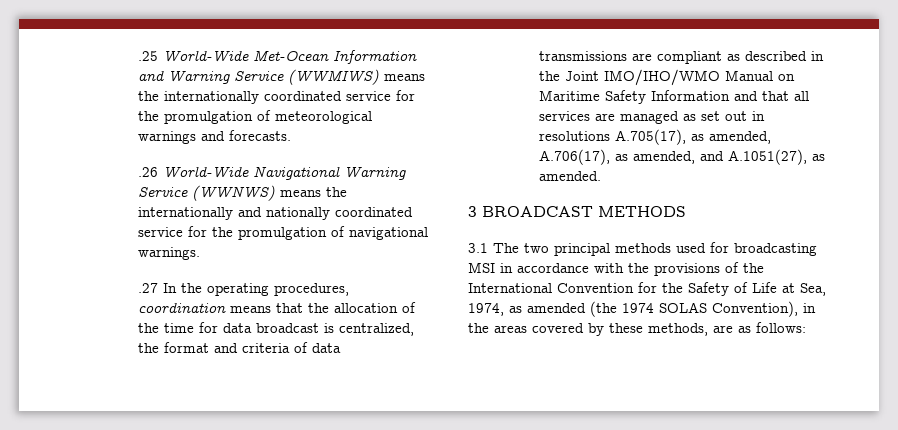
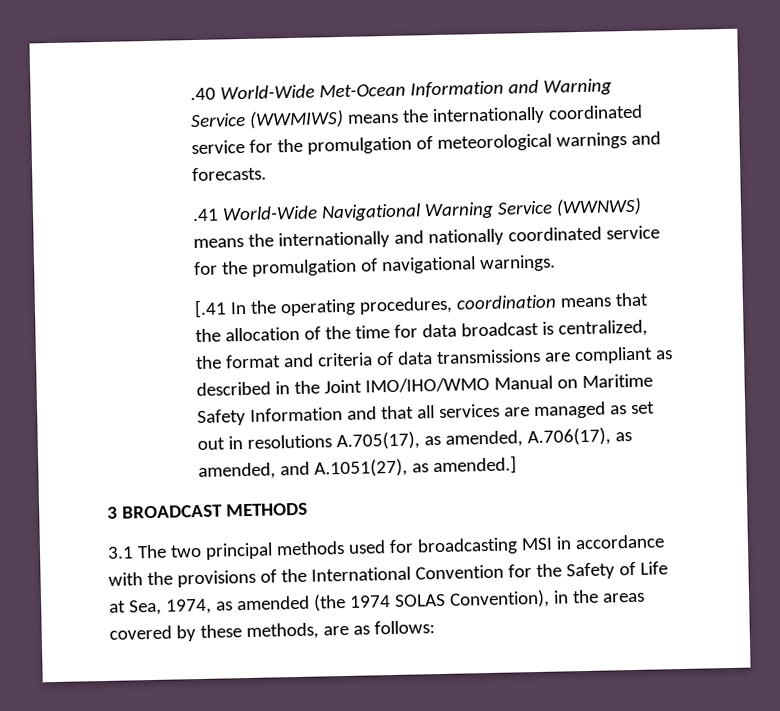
- .25 World-Wide Met-Ocean Information and Warning Service (WWMIWS) means the internationally coordinated service for the promulgation of meteorological warnings and forecasts.
+ .40 World-Wide Met-Ocean Information and Warning Service (WWMIWS) means the internationally coordinated service for the promulgation of meteorological warnings and forecasts.
- .26 World-Wide Navigational Warning Service (WWNWS) means the internationally and nationally coordinated service for the promulgation of navigational warnings.
+ .41 World-Wide Navigational Warning Service (WWNWS) means the internationally and nationally coordinated service for the promulgation of navigational warnings.
- .27 In the operating procedures, coordination means that the allocation of the time for data broadcast is centralized, the format and criteria of data transmissions are compliant as described in the Joint IMO/IHO/WMO Manual on Maritime Safety Information and that all services are managed as set out in resolutions A.705(17), as amended, A.706(17), as amended, and A.1051(27), as amended.
+ [.41 In the operating procedures, coordination means that the allocation of the time for data broadcast is centralized, the format and criteria of data transmissions are compliant as described in the Joint IMO/IHO/WMO Manual on Maritime Safety Information and that all services are managed as set out in resolutions A.705(17), as amended, A.706(17), as amended, and A.1051(27), as amended.]

